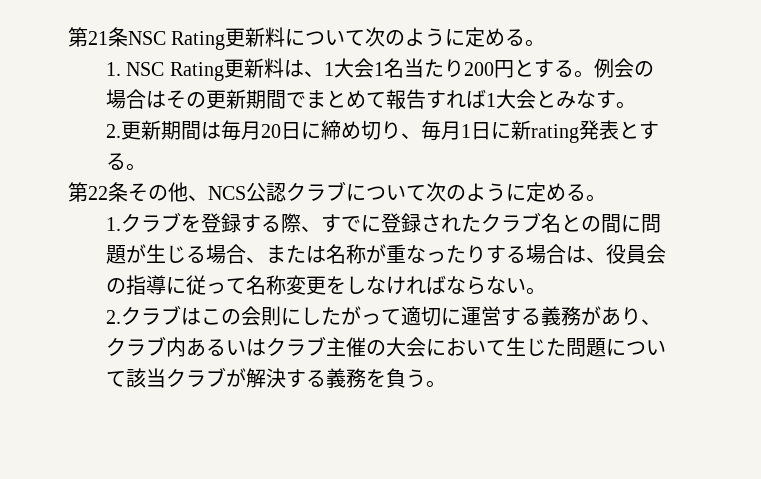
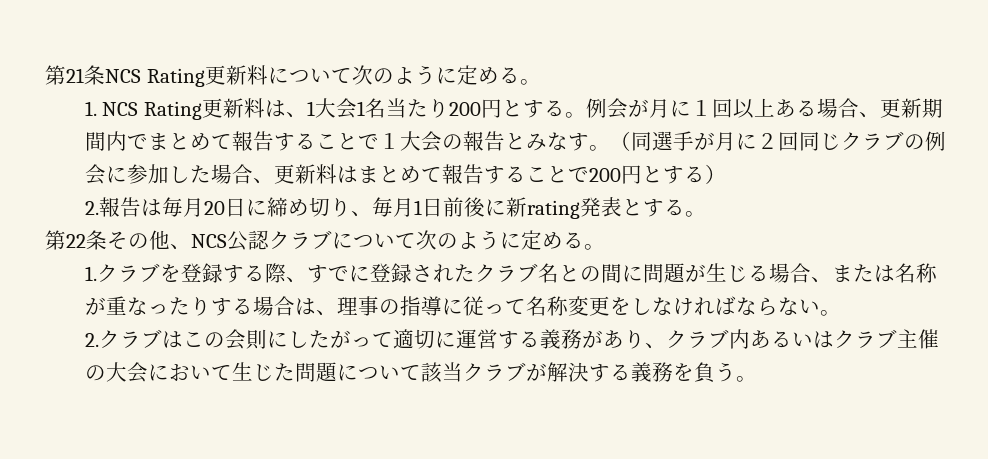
- 第21条NSC Rating更新料について次のように定める。
+ 第21条NCS Rating更新料について次のように定める。
- 1. NSC Rating更新料は、1大会1名当たり200円とする。
+ 1. NCS Rating更新料は、1大会1名当たり200円とする。
- 例会の場合はその更新期間でまとめて報告すれば1大会とみなす。
- 2.更新期間は毎月20日に締め切り、毎月1日に新rating発表とする。
+ 例会が月に１回以上ある場合、更新期間内でまとめて報告することで１大会の報告とみなす。（同選手が月に２回同じクラブの例会に参加した場合、更新料はまとめて報告することで200円とする）
+ 2.報告は毎月20日に締め切り、毎月1日前後に新rating発表とする。
- 1.クラブを登録する際、すでに登録されたクラブ名との間に問題が生じる場合、または名称が重なったりする場合は、役員会の指導に従って名称変更をしなければならない。
+ 1.クラブを登録する際、すでに登録されたクラブ名との間に問題が生じる場合、または名称が重なったりする場合は、理事の指導に従って名称変更をしなければならない。

